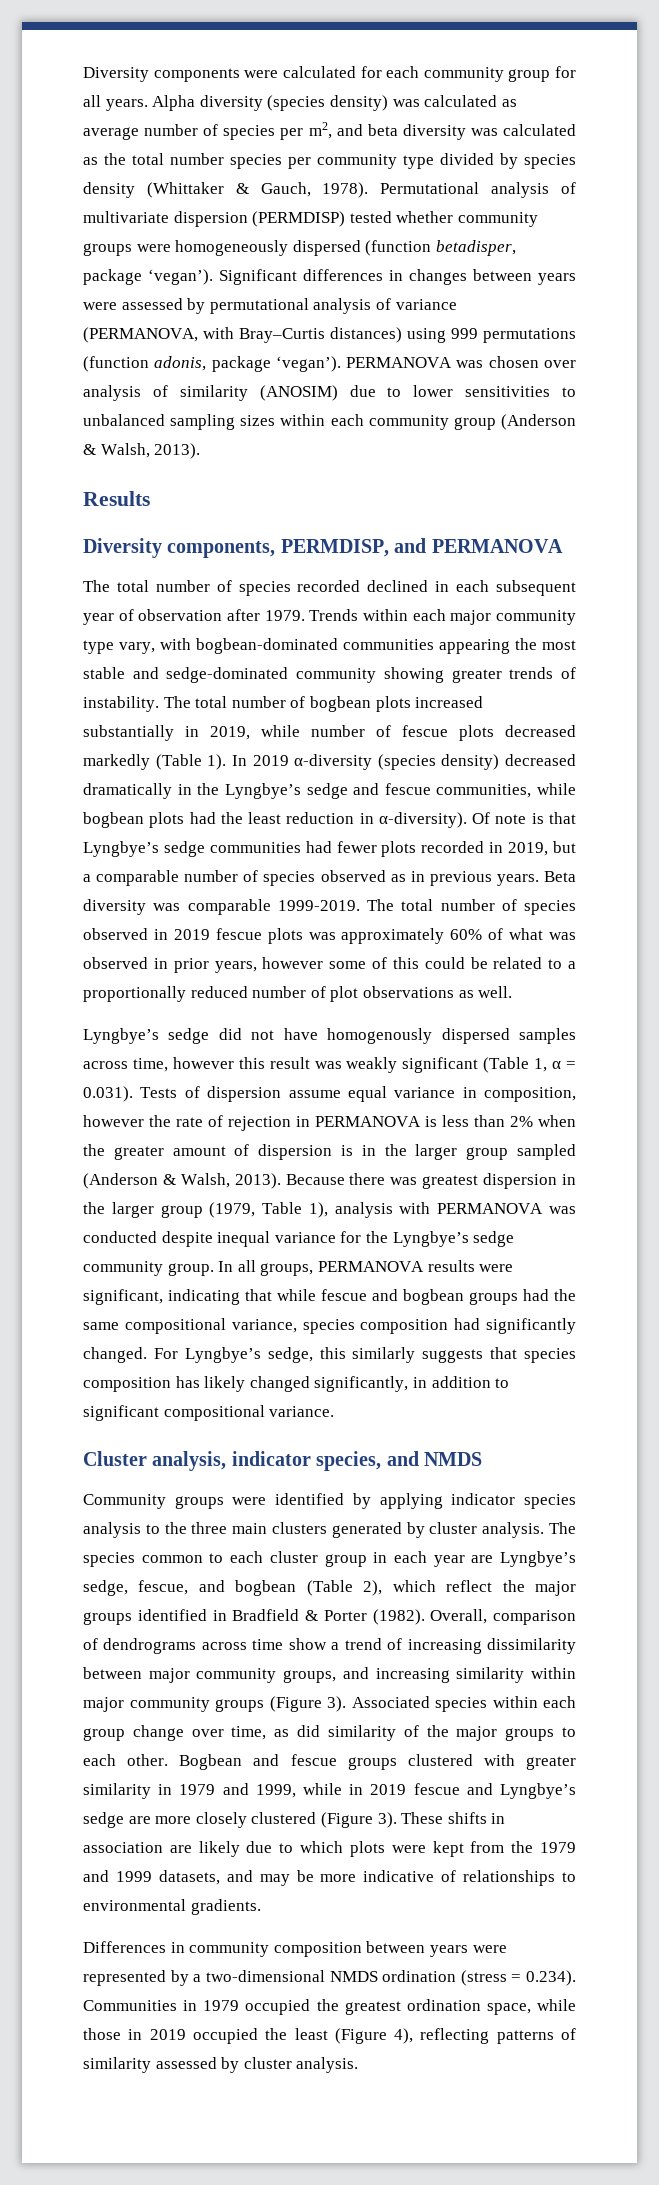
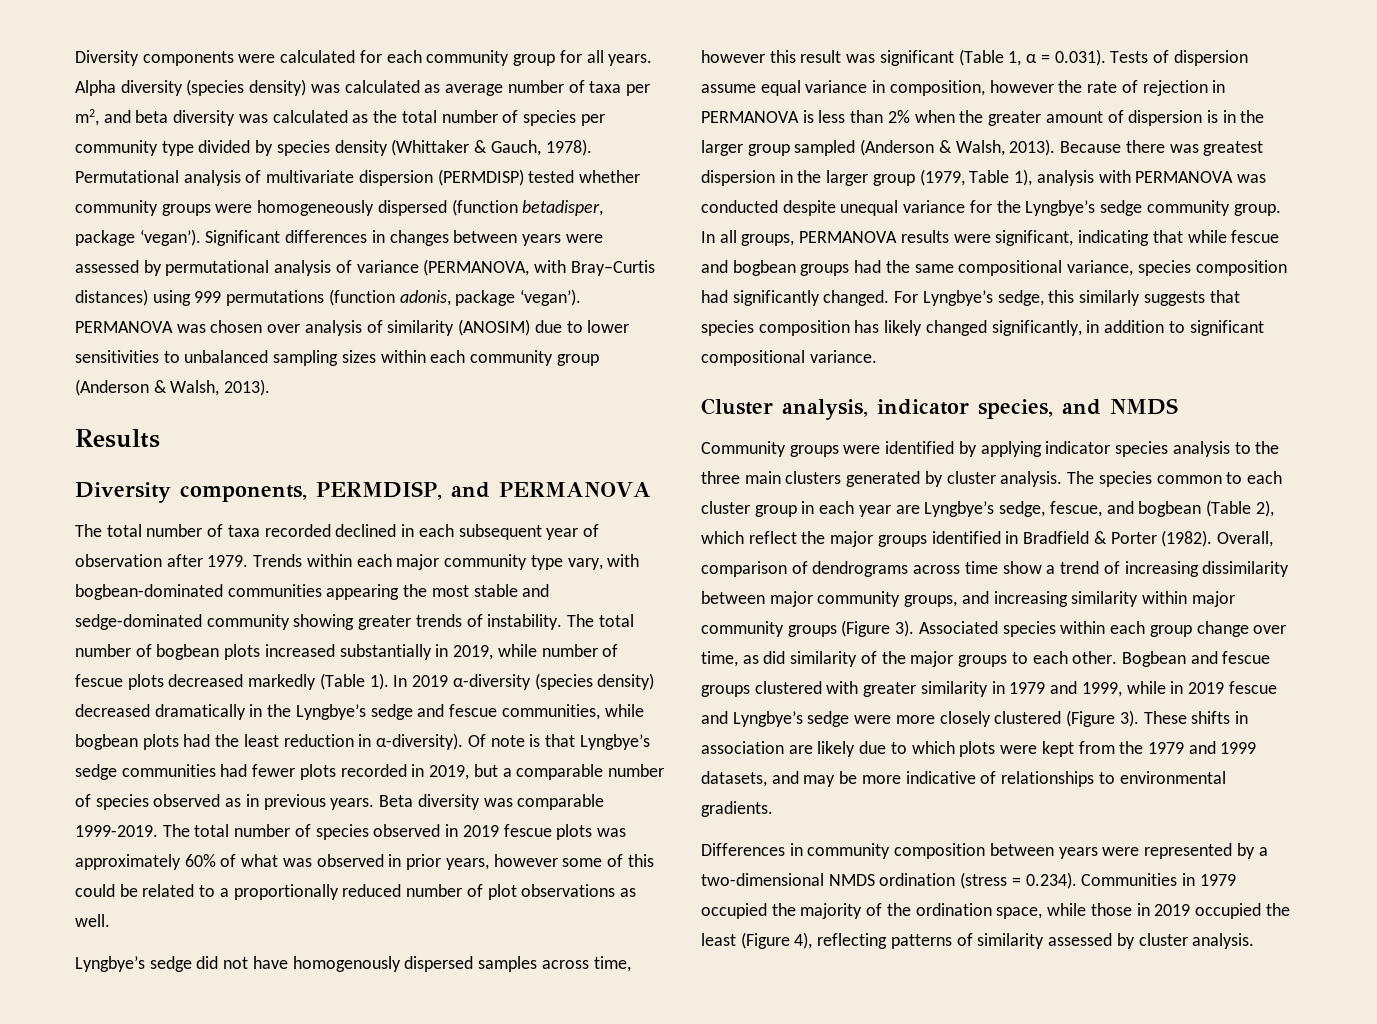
- Alpha diversity (species density) was calculated as average number of species per m2, and beta diversity was calculated as the total number species per community type divided by species density (Whittaker & Gauch, 1978).
+ Alpha diversity (species density) was calculated as average number of taxa per m2, and beta diversity was calculated as the total number of species per community type divided by species density (Whittaker & Gauch, 1978).
- The total number of species recorded declined in each subsequent year of observation after 1979.
+ The total number of taxa recorded declined in each subsequent year of observation after 1979.
- Lyngbye’s sedge did not have homogenously dispersed samples across time, however this result was weakly significant (Table 1, α = 0.031). Tests of dispersion assume equal variance in composition, however the rate of rejection in PERMANOVA is less than 2% when the greater amount of dispersion is in the larger group sampled (Anderson & Walsh, 2013).
+ Lyngbye’s sedge did not have homogenously dispersed samples across time, however this result was significant (Table 1, α = 0.031). Tests of dispersion assume equal variance in composition, however the rate of rejection in PERMANOVA is less than 2% when the greater amount of dispersion is in the larger group sampled (Anderson & Walsh, 2013).
- Because there was greatest dispersion in the larger group (1979, Table 1), analysis with PERMANOVA was conducted despite inequal variance for the Lyngbye’s sedge community group.
+ Because there was greatest dispersion in the larger group (1979, Table 1), analysis with PERMANOVA was conducted despite unequal variance for the Lyngbye’s sedge community group.
- Bogbean and fescue groups clustered with greater similarity in 1979 and 1999, while in 2019 fescue and Lyngbye’s sedge are more closely clustered (Figure 3).
+ Bogbean and fescue groups clustered with greater similarity in 1979 and 1999, while in 2019 fescue and Lyngbye’s sedge were more closely clustered (Figure 3).
- Differences in community composition between years were represented by a two-dimensional NMDS ordination (stress = 0.234). Communities in 1979 occupied the greatest ordination space, while those in 2019 occupied the least (Figure 4), reflecting patterns of similarity assessed by cluster analysis.
+ Differences in community composition between years were represented by a two-dimensional NMDS ordination (stress = 0.234). Communities in 1979 occupied the majority of the ordination space, while those in 2019 occupied the least (Figure 4), reflecting patterns of similarity assessed by cluster analysis.

